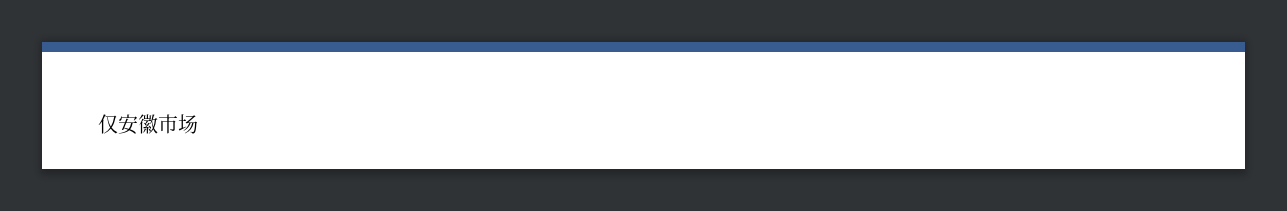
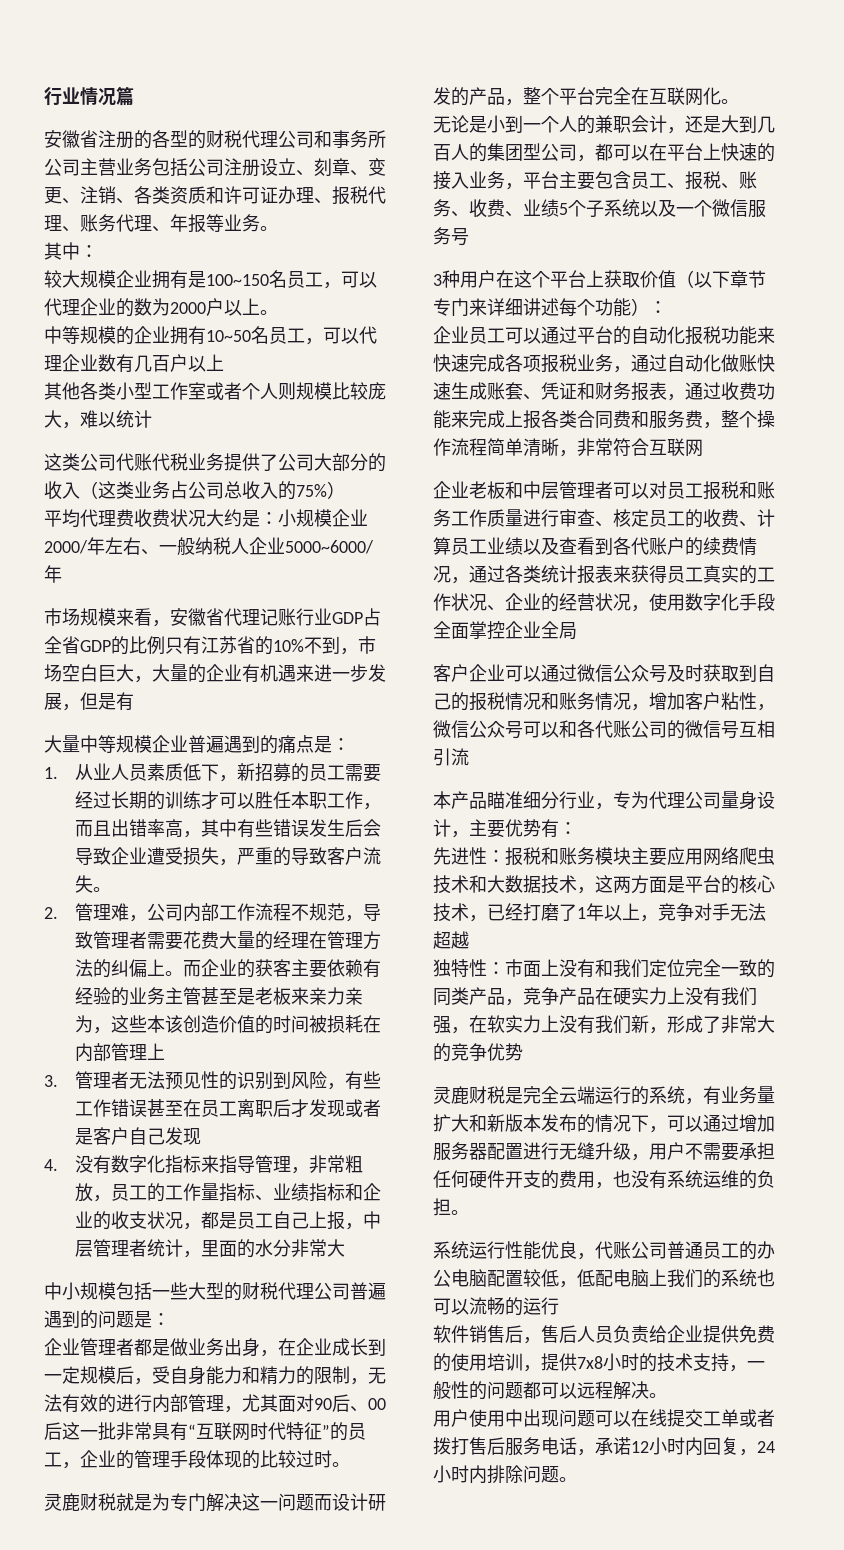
- 仅安徽市场
+ 行业情况篇
+ 安徽省注册的各型的财税代理公司和事务所公司主营业务包括公司注册设立、刻章、变更、注销、各类资质和许可证办理、报税代理、账务代理、年报等业务。
+ 其中：
+ 较大规模企业拥有是100~150名员工，可以代理企业的数为2000户以上。
+ 中等规模的企业拥有10~50名员工，可以代理企业数有几百户以上
+ 其他各类小型工作室或者个人则规模比较庞大，难以统计
+ 这类公司代账代税业务提供了公司大部分的收入（这类业务占公司总收入的75%）
+ 平均代理费收费状况大约是：小规模企业2000/年左右、一般纳税人企业5000~6000/年
+ 市场规模来看，安徽省代理记账行业GDP占全省GDP的比例只有江苏省的10%不到，市场空白巨大，大量的企业有机遇来进一步发展，但是有
+ 大量中等规模企业普遍遇到的痛点是：
+ 1.从业人员素质低下，新招募的员工需要经过长期的训练才可以胜任本职工作，而且出错率高，其中有些错误发生后会导致企业遭受损失，严重的导致客户流失。
+ 2.管理难，公司内部工作流程不规范，导致管理者需要花费大量的经理在管理方法的纠偏上。而企业的获客主要依赖有经验的业务主管甚至是老板来亲力亲为，这些本该创造价值的时间被损耗在内部管理上
+ 3.管理者无法预见性的识别到风险，有些工作错误甚至在员工离职后才发现或者是客户自己发现
+ 4.没有数字化指标来指导管理，非常粗放，员工的工作量指标、业绩指标和企业的收支状况，都是员工自己上报，中层管理者统计，里面的水分非常大
+ 中小规模包括一些大型的财税代理公司普遍遇到的问题是：
+ 企业管理者都是做业务出身，在企业成长到一定规模后，受自身能力和精力的限制，无法有效的进行内部管理，尤其面对90后、00后这一批非常具有“互联网时代特征”的员工，企业的管理手段体现的比较过时。
+ 灵鹿财税就是为专门解决这一问题而设计研发的产品，整个平台完全在互联网化。
+ 无论是小到一个人的兼职会计，还是大到几百人的集团型公司，都可以在平台上快速的接入业务，平台主要包含员工、报税、账务、收费、业绩5个子系统以及一个微信服务号
+ 3种用户在这个平台上获取价值（以下章节专门来详细讲述每个功能）：
+ 企业员工可以通过平台的自动化报税功能来快速完成各项报税业务，通过自动化做账快速生成账套、凭证和财务报表，通过收费功能来完成上报各类合同费和服务费，整个操作流程简单清晰，非常符合互联网
+ 企业老板和中层管理者可以对员工报税和账务工作质量进行审查、核定员工的收费、计算员工业绩以及查看到各代账户的续费情况，通过各类统计报表来获得员工真实的工作状况、企业的经营状况，使用数字化手段全面掌控企业全局
+ 客户企业可以通过微信公众号及时获取到自己的报税情况和账务情况，增加客户粘性，微信公众号可以和各代账公司的微信号互相引流
+ 本产品瞄准细分行业，专为代理公司量身设计，主要优势有：
+ 先进性：报税和账务模块主要应用网络爬虫技术和大数据技术，这两方面是平台的核心技术，已经打磨了1年以上，竞争对手无法超越
+ 独特性：市面上没有和我们定位完全一致的同类产品，竞争产品在硬实力上没有我们强，在软实力上没有我们新，形成了非常大的竞争优势
+ 灵鹿财税是完全云端运行的系统，有业务量扩大和新版本发布的情况下，可以通过增加服务器配置进行无缝升级，用户不需要承担任何硬件开支的费用，也没有系统运维的负担。
+ 系统运行性能优良，代账公司普通员工的办公电脑配置较低，低配电脑上我们的系统也可以流畅的运行
+ 软件销售后，售后人员负责给企业提供免费的使用培训，提供7x8小时的技术支持，一般性的问题都可以远程解决。
+ 用户使用中出现问题可以在线提交工单或者拨打售后服务电话，承诺12小时内回复，24小时内排除问题。

